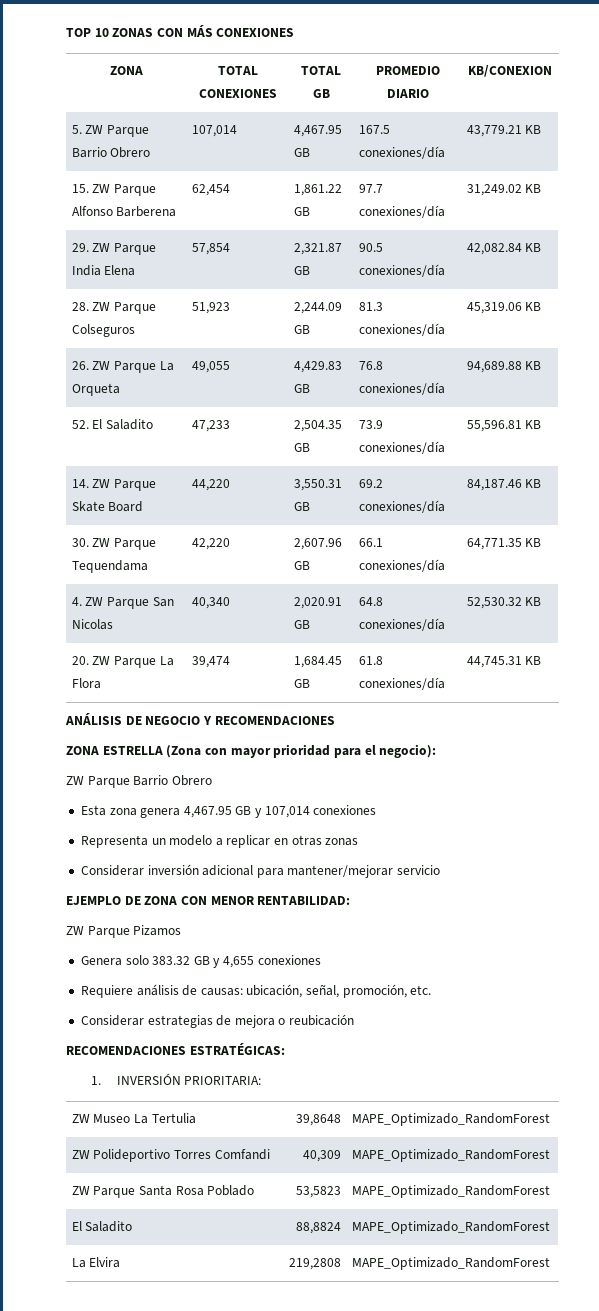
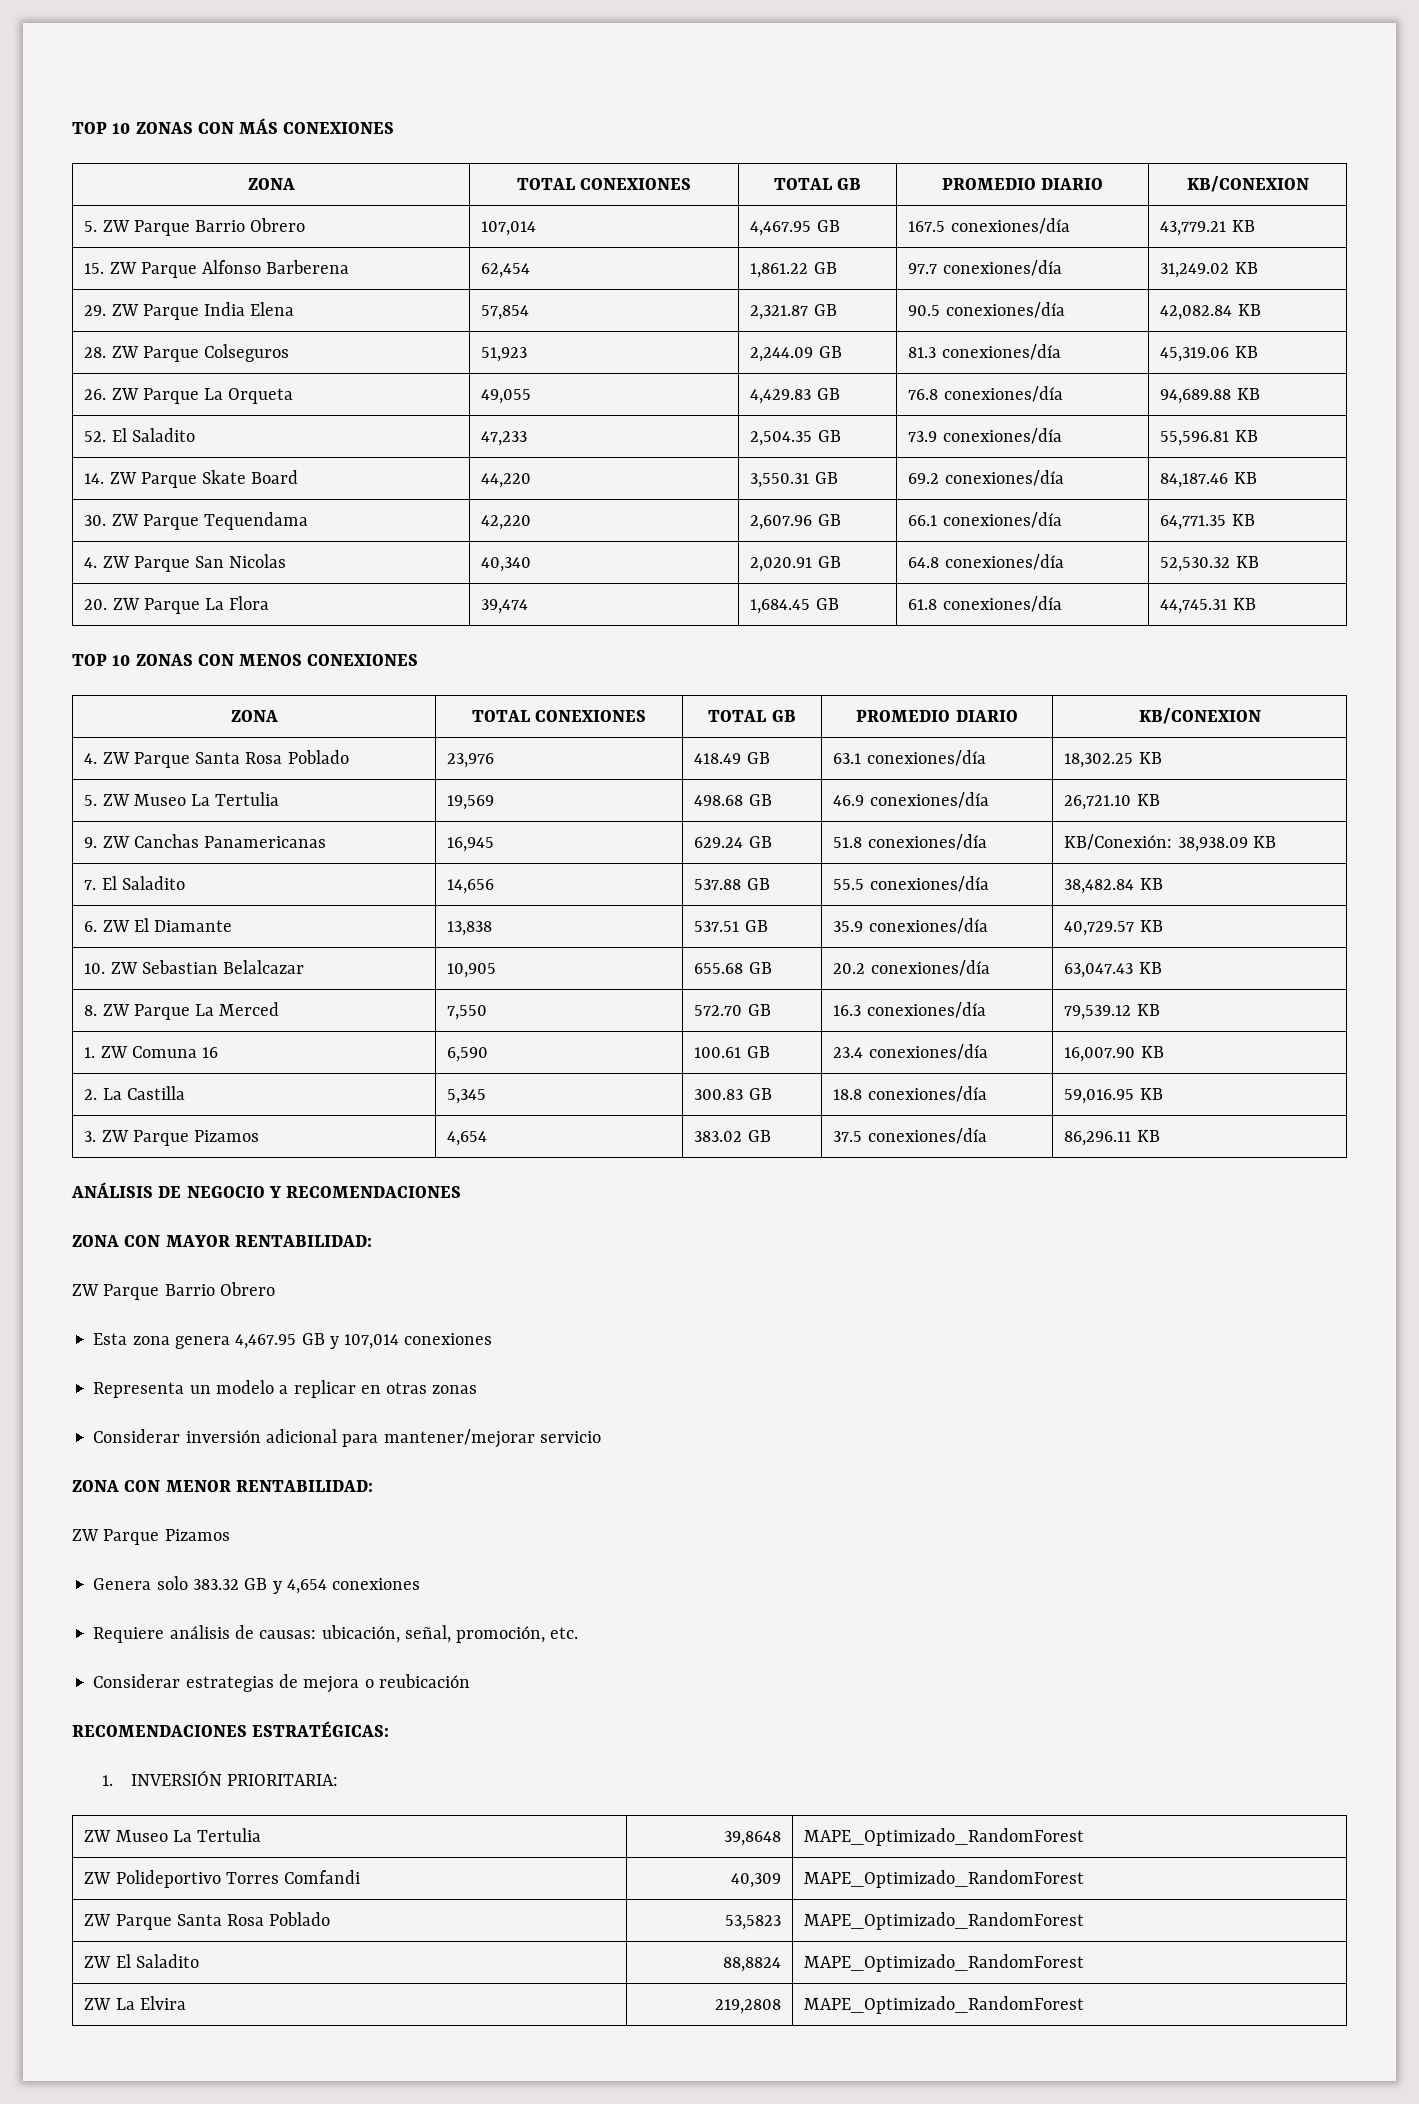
+ TOP 10 ZONAS CON MENOS CONEXIONES
+ ZONA | TOTAL CONEXIONES | TOTAL GB | PROMEDIO DIARIO | KB/CONEXION
+ 4. ZW Parque Santa Rosa Poblado | 23,976 | 418.49 GB | 63.1 conexiones/día | 18,302.25 KB
+ 5. ZW Museo La Tertulia | 19,569 | 498.68 GB | 46.9 conexiones/día | 26,721.10 KB
+ 9. ZW Canchas Panamericanas | 16,945 | 629.24 GB | 51.8 conexiones/día | KB/Conexión: 38,938.09 KB
+ 7. El Saladito | 14,656 | 537.88 GB | 55.5 conexiones/día | 38,482.84 KB
+ 6. ZW El Diamante | 13,838 | 537.51 GB | 35.9 conexiones/día | 40,729.57 KB
+ 10. ZW Sebastian Belalcazar | 10,905 | 655.68 GB | 20.2 conexiones/día | 63,047.43 KB
+ 8. ZW Parque La Merced | 7,550 | 572.70 GB | 16.3 conexiones/día | 79,539.12 KB
+ 1. ZW Comuna 16 | 6,590 | 100.61 GB | 23.4 conexiones/día | 16,007.90 KB
+ 2. La Castilla | 5,345 | 300.83 GB | 18.8 conexiones/día | 59,016.95 KB
+ 3. ZW Parque Pizamos | 4,654 | 383.02 GB | 37.5 conexiones/día | 86,296.11 KB
- ZONA ESTRELLA (Zona con mayor prioridad para el negocio):
+ ZONA CON MAYOR RENTABILIDAD:
- EJEMPLO DE ZONA CON MENOR RENTABILIDAD:
+ ZONA CON MENOR RENTABILIDAD:
- Genera solo 383.32 GB y 4,655 conexiones
+ Genera solo 383.32 GB y 4,654 conexiones
- El Saladito | 88,8824 | MAPE_Optimizado_RandomForest
+ ZW El Saladito | 88,8824 | MAPE_Optimizado_RandomForest
- La Elvira | 219,2808 | MAPE_Optimizado_RandomForest
+ ZW La Elvira | 219,2808 | MAPE_Optimizado_RandomForest

